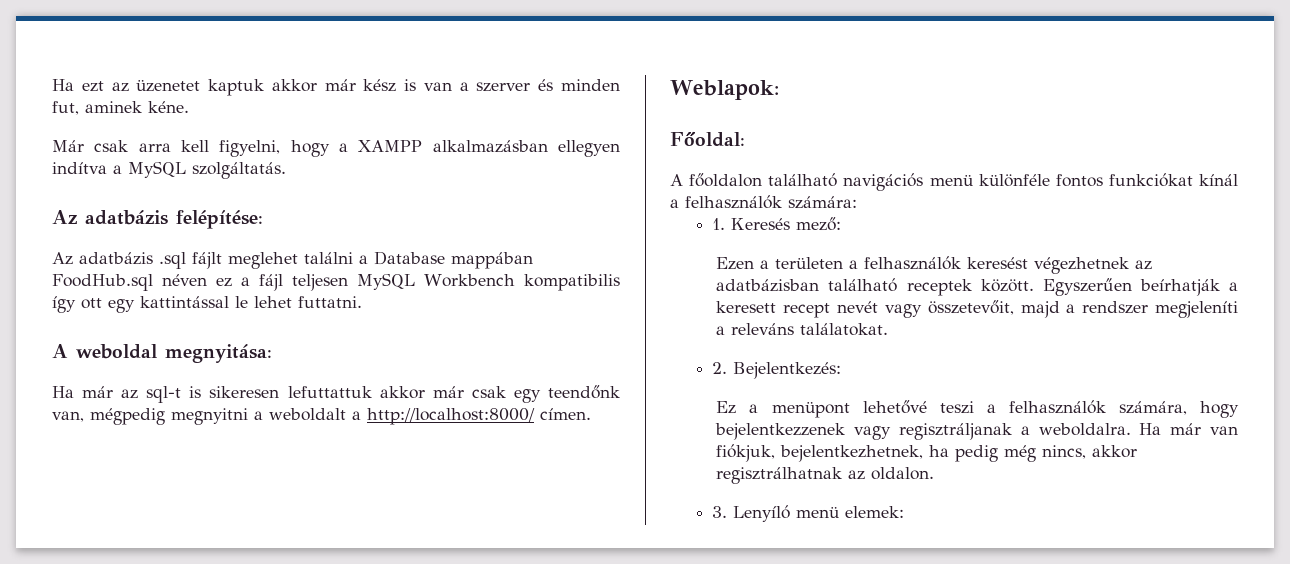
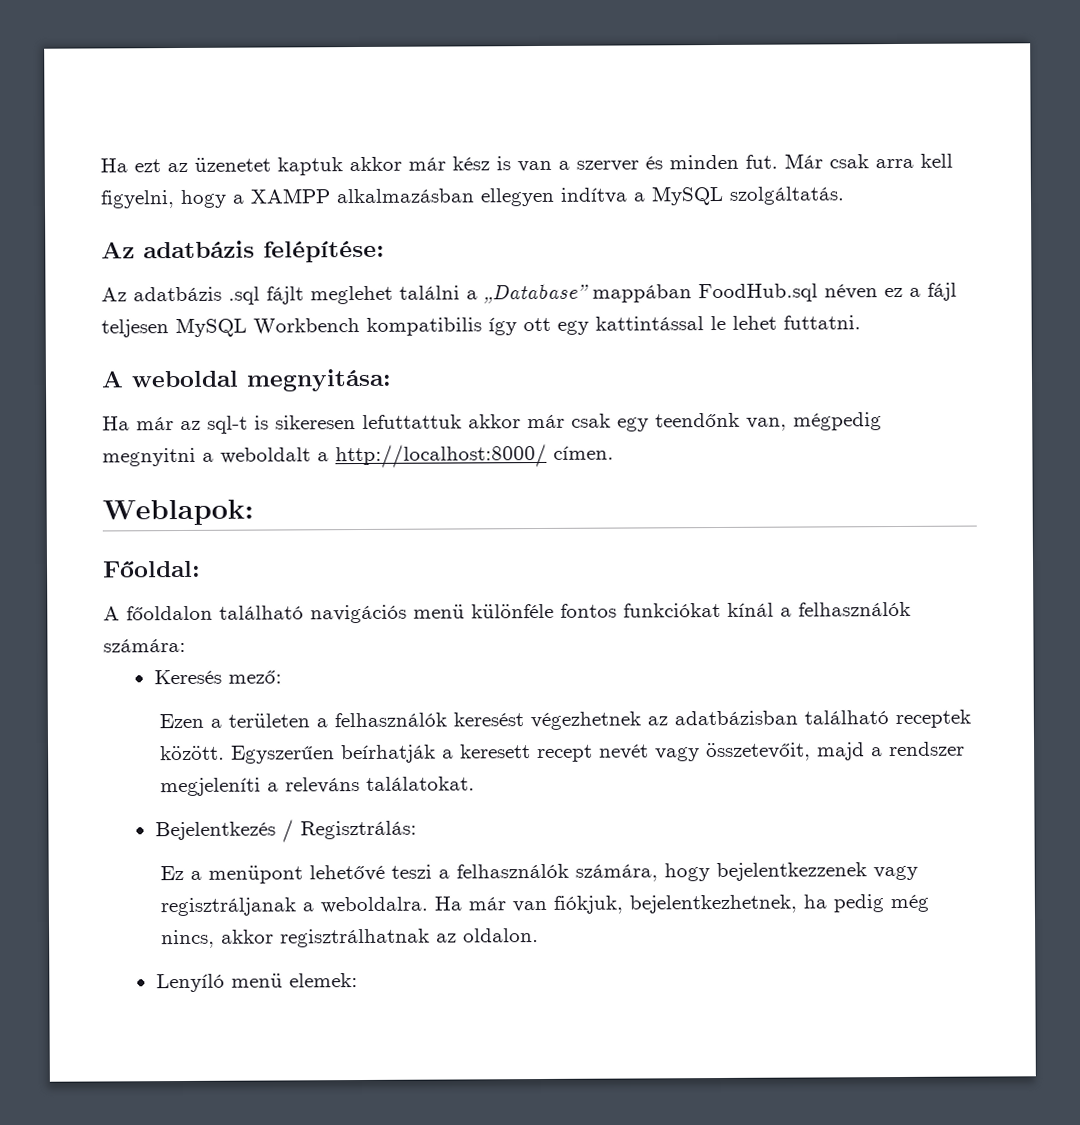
- Ha ezt az üzenetet kaptuk akkor már kész is van a szerver és minden fut, aminek kéne.
- Már csak arra kell figyelni, hogy a XAMPP alkalmazásban ellegyen indítva a MySQL szolgáltatás.
+ Ha ezt az üzenetet kaptuk akkor már kész is van a szerver és minden fut. Már csak arra kell figyelni, hogy a XAMPP alkalmazásban ellegyen indítva a MySQL szolgáltatás.
- Az adatbázis .sql fájlt meglehet találni a Database mappában FoodHub.sql néven ez a fájl teljesen MySQL Workbench kompatibilis így ott egy kattintással le lehet futtatni.
+ Az adatbázis .sql fájlt meglehet találni a „Database” mappában FoodHub.sql néven ez a fájl teljesen MySQL Workbench kompatibilis így ott egy kattintással le lehet futtatni.
- 1. Keresés mező:
+ Keresés mező:
- 2. Bejelentkezés:
+ Bejelentkezés / Regisztrálás:
- 3. Lenyíló menü elemek:
+ Lenyíló menü elemek:

